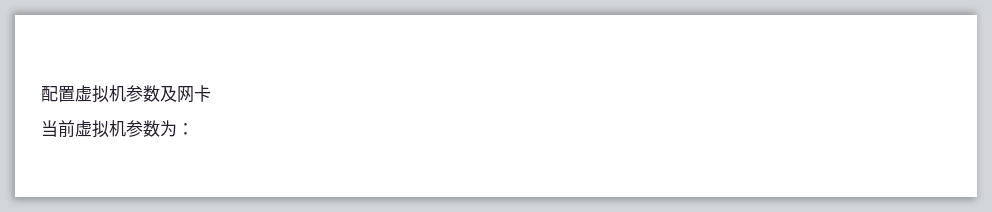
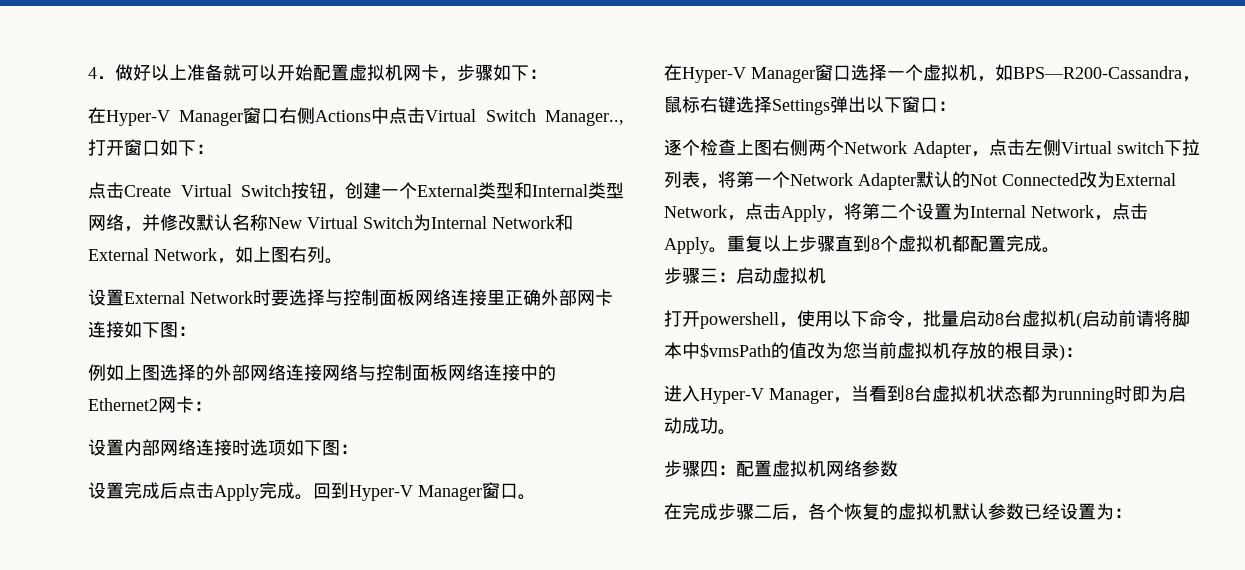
- 配置虚拟机参数及网卡
- 当前虚拟机参数为：
+ 4．做好以上准备就可以开始配置虚拟机网卡，步骤如下：
+ 在Hyper-V Manager窗口右侧Actions中点击Virtual Switch Manager..,打开窗口如下：
+ 点击Create Virtual Switch按钮，创建一个External类型和Internal类型网络，并修改默认名称New Virtual Switch为Internal Network和External Network，如上图右列。
+ 设置External Network时要选择与控制面板网络连接里正确外部网卡连接如下图：
+ 例如上图选择的外部网络连接网络与控制面板网络连接中的Ethernet2网卡：
+ 设置内部网络连接时选项如下图：
+ 设置完成后点击Apply完成。回到Hyper-V Manager窗口。
+ 在Hyper-V Manager窗口选择一个虚拟机，如BPS—R200-Cassandra，鼠标右键选择Settings弹出以下窗口：
+ 逐个检查上图右侧两个Network Adapter，点击左侧Virtual switch下拉列表，将第一个Network Adapter默认的Not Connected改为External Network，点击Apply，将第二个设置为Internal Network，点击Apply。重复以上步骤直到8个虚拟机都配置完成。
+ 步骤三：启动虚拟机
+ 打开powershell，使用以下命令，批量启动8台虚拟机(启动前请将脚本中$vmsPath的值改为您当前虚拟机存放的根目录)：
+ 进入Hyper-V Manager，当看到8台虚拟机状态都为running时即为启动成功。
+ 步骤四：配置虚拟机网络参数
+ 在完成步骤二后，各个恢复的虚拟机默认参数已经设置为：

